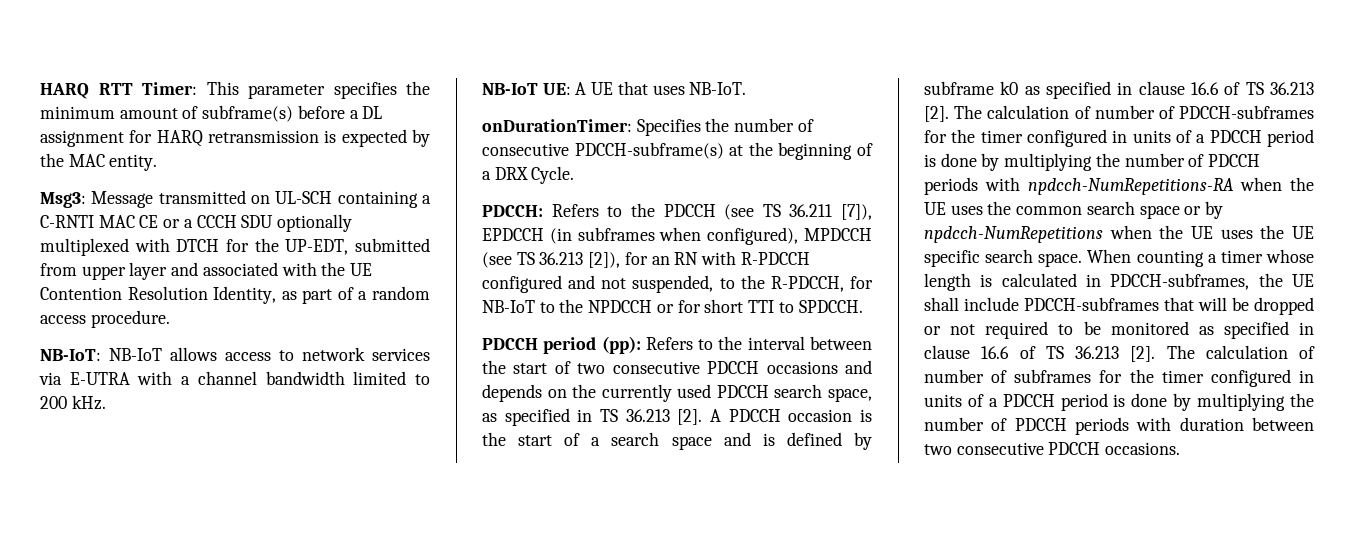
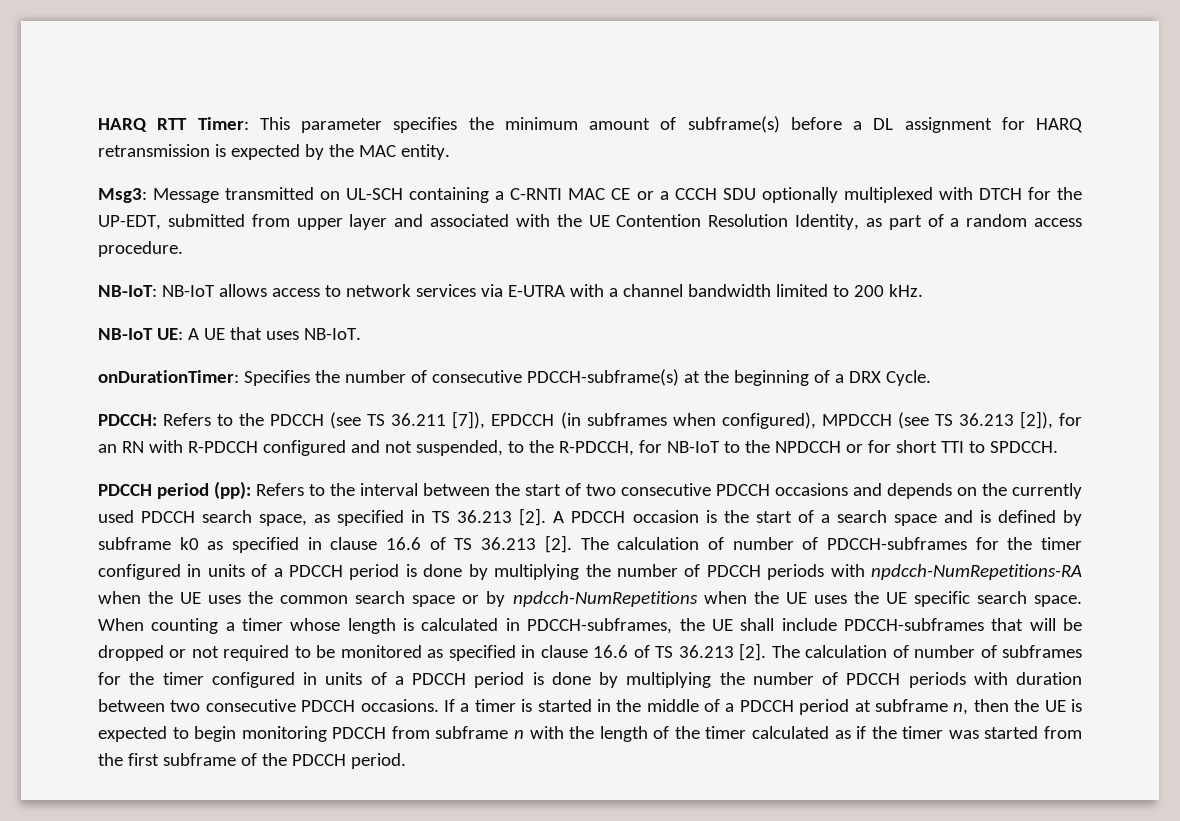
+ If a timer is started in the middle of a PDCCH period at subframe n, then the UE is expected to begin monitoring PDCCH from subframe n with the length of the timer calculated as if the timer was started from the first subframe of the PDCCH period.

